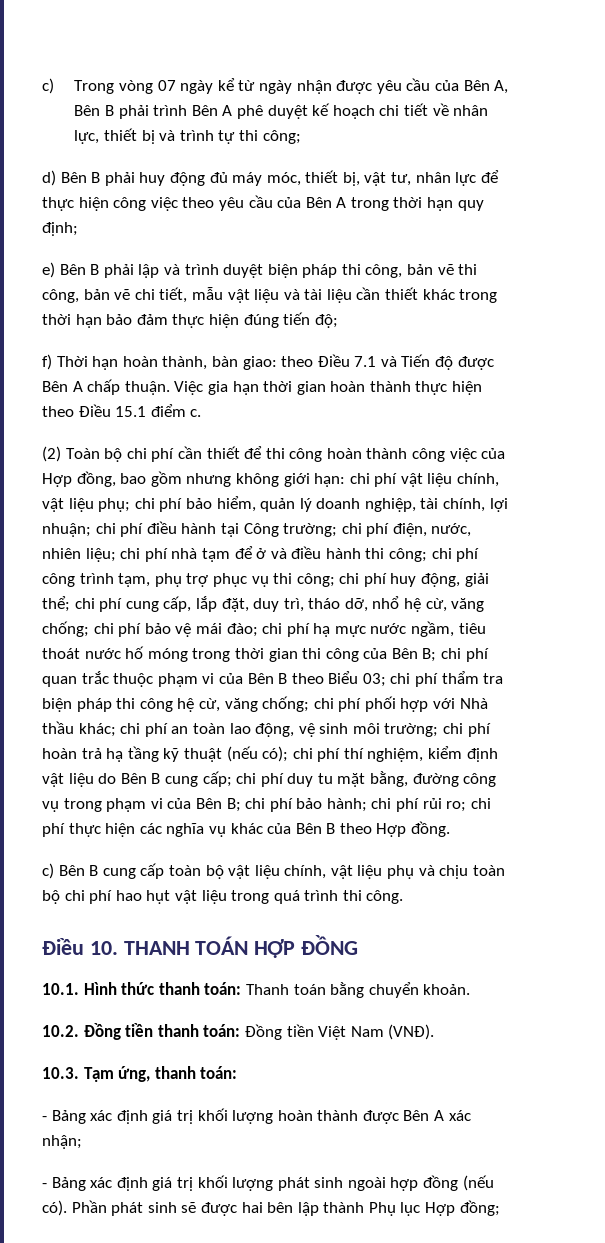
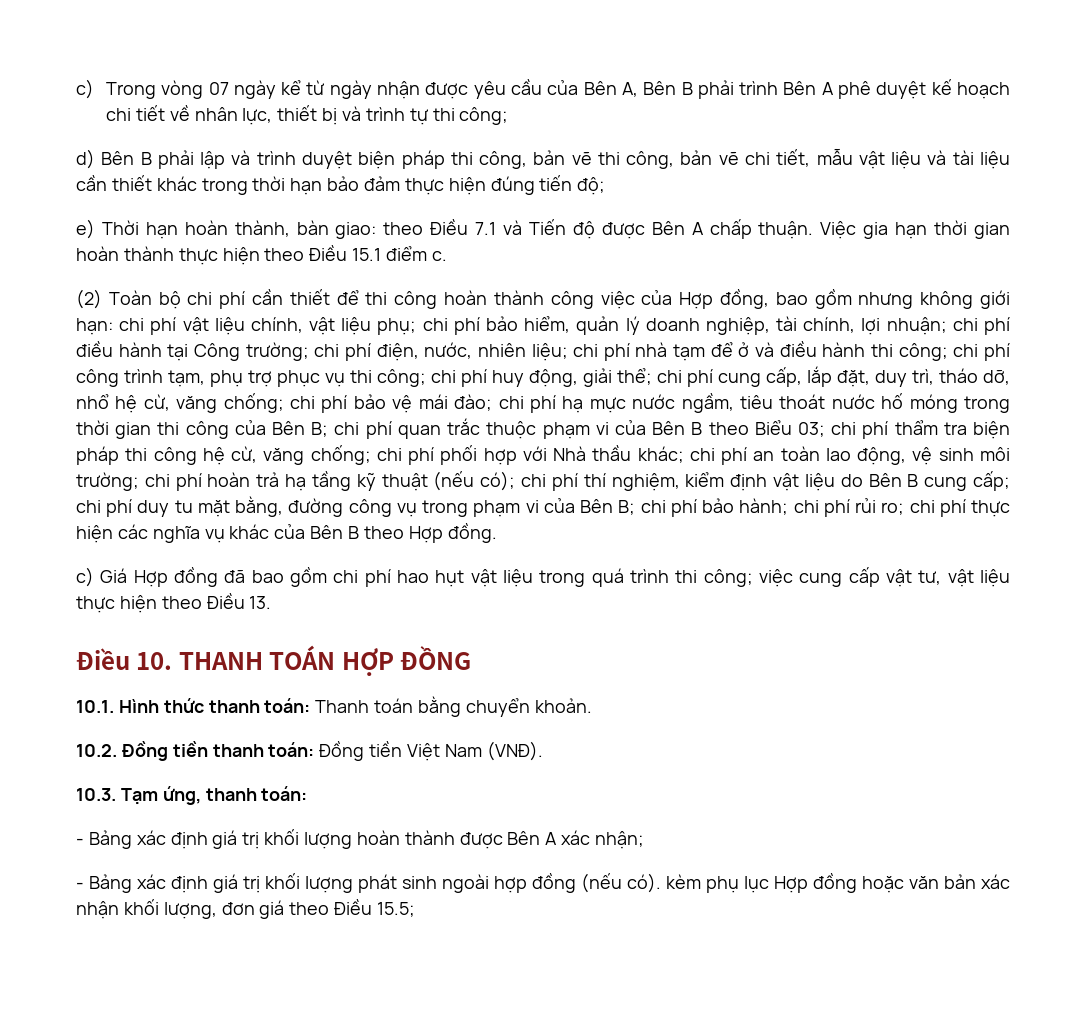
- d) Bên B phải huy động đủ máy móc, thiết bị, vật tư, nhân lực để thực hiện công việc theo yêu cầu của Bên A trong thời hạn quy định;
- e) Bên B phải lập và trình duyệt biện pháp thi công, bản vẽ thi công, bản vẽ chi tiết, mẫu vật liệu và tài liệu cần thiết khác trong thời hạn bảo đảm thực hiện đúng tiến độ;
+ d) Bên B phải lập và trình duyệt biện pháp thi công, bản vẽ thi công, bản vẽ chi tiết, mẫu vật liệu và tài liệu cần thiết khác trong thời hạn bảo đảm thực hiện đúng tiến độ;
- f) Thời hạn hoàn thành, bàn giao: theo Điều 7.1 và Tiến độ được Bên A chấp thuận.
+ e) Thời hạn hoàn thành, bàn giao: theo Điều 7.1 và Tiến độ được Bên A chấp thuận.
- c) Bên B cung cấp toàn bộ vật liệu chính, vật liệu phụ và chịu toàn bộ chi phí hao hụt vật liệu trong quá trình thi công.
+ c) Giá Hợp đồng đã bao gồm chi phí hao hụt vật liệu trong quá trình thi công; việc cung cấp vật tư, vật liệu thực hiện theo Điều 13.
- - Bảng xác định giá trị khối lượng phát sinh ngoài hợp đồng (nếu có). Phần phát sinh sẽ được hai bên lập thành Phụ lục Hợp đồng;
+ - Bảng xác định giá trị khối lượng phát sinh ngoài hợp đồng (nếu có). kèm phụ lục Hợp đồng hoặc văn bản xác nhận khối lượng, đơn giá theo Điều 15.5;

